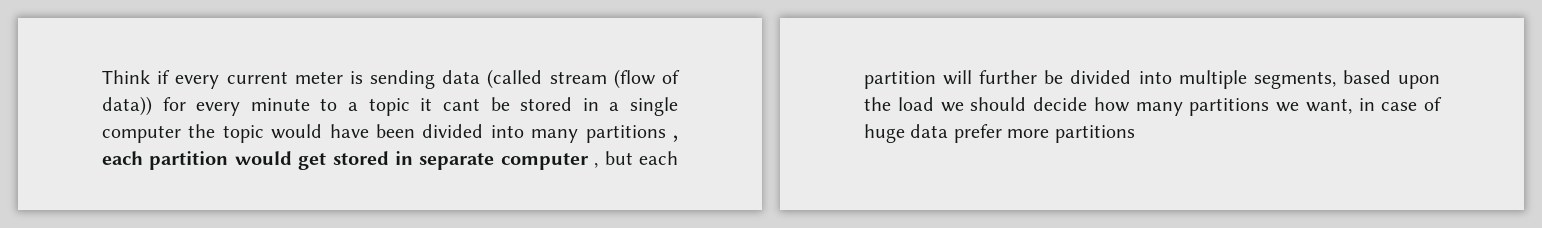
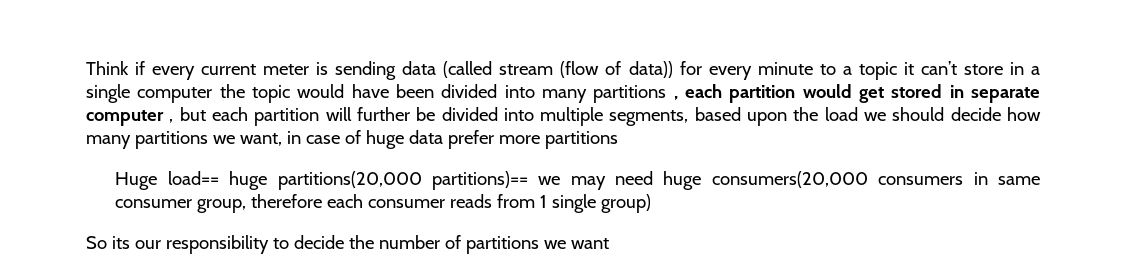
- Think if every current meter is sending data (called stream (flow of data)) for every minute to a topic it cant be stored in a single computer the topic would have been divided into many partitions , each partition would get stored in separate computer , but each partition will further be divided into multiple segments, based upon the load we should decide how many partitions we want, in case of huge data prefer more partitions
+ Think if every current meter is sending data (called stream (flow of data)) for every minute to a topic it can’t store in a single computer the topic would have been divided into many partitions , each partition would get stored in separate computer , but each partition will further be divided into multiple segments, based upon the load we should decide how many partitions we want, in case of huge data prefer more partitions
+ Huge load== huge partitions(20,000 partitions)== we may need huge consumers(20,000 consumers in same consumer group, therefore each consumer reads from 1 single group)
+ So its our responsibility to decide the number of partitions we want

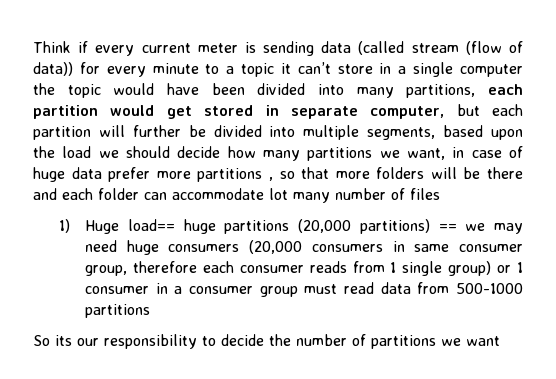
- Think if every current meter is sending data (called stream (flow of data)) for every minute to a topic it can’t store in a single computer the topic would have been divided into many partitions , each partition would get stored in separate computer , but each partition will further be divided into multiple segments, based upon the load we should decide how many partitions we want, in case of huge data prefer more partitions
- Huge load== huge partitions(20,000 partitions)== we may need huge consumers(20,000 consumers in same consumer group, therefore each consumer reads from 1 single group)
+ Think if every current meter is sending data (called stream (flow of data)) for every minute to a topic it can’t store in a single computer the topic would have been divided into many partitions, each partition would get stored in separate computer, but each partition will further be divided into multiple segments, based upon the load we should decide how many partitions we want, in case of huge data prefer more partitions , so that more folders will be there and each folder can accommodate lot many number of files
+ 1) Huge load== huge partitions (20,000 partitions) == we may need huge consumers (20,000 consumers in same consumer group, therefore each consumer reads from 1 single group) or 1 consumer in a consumer group must read data from 500-1000 partitions

